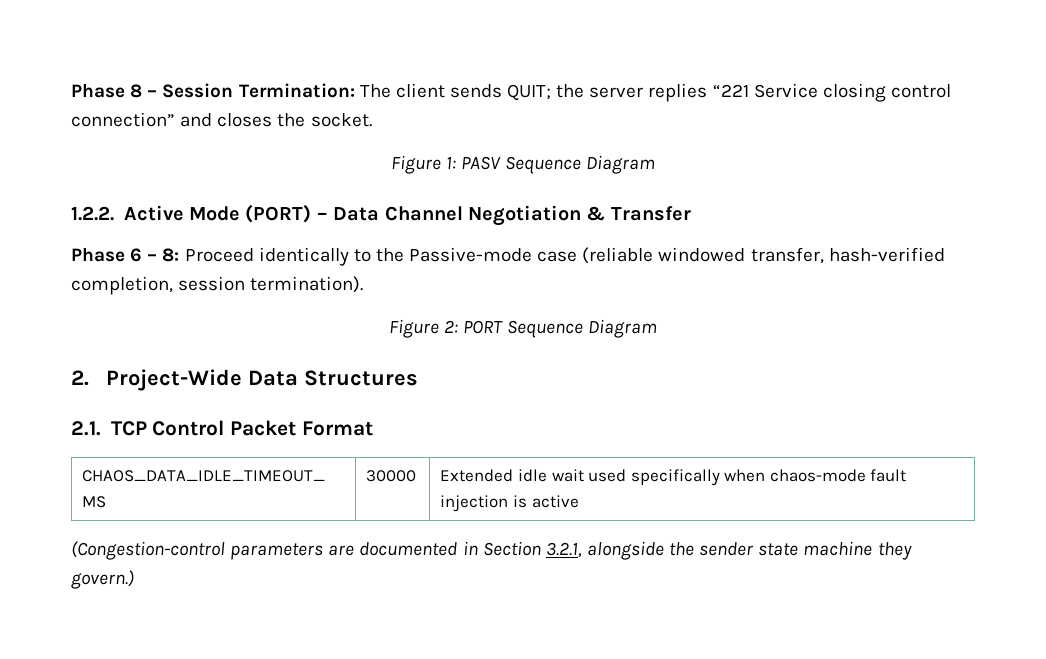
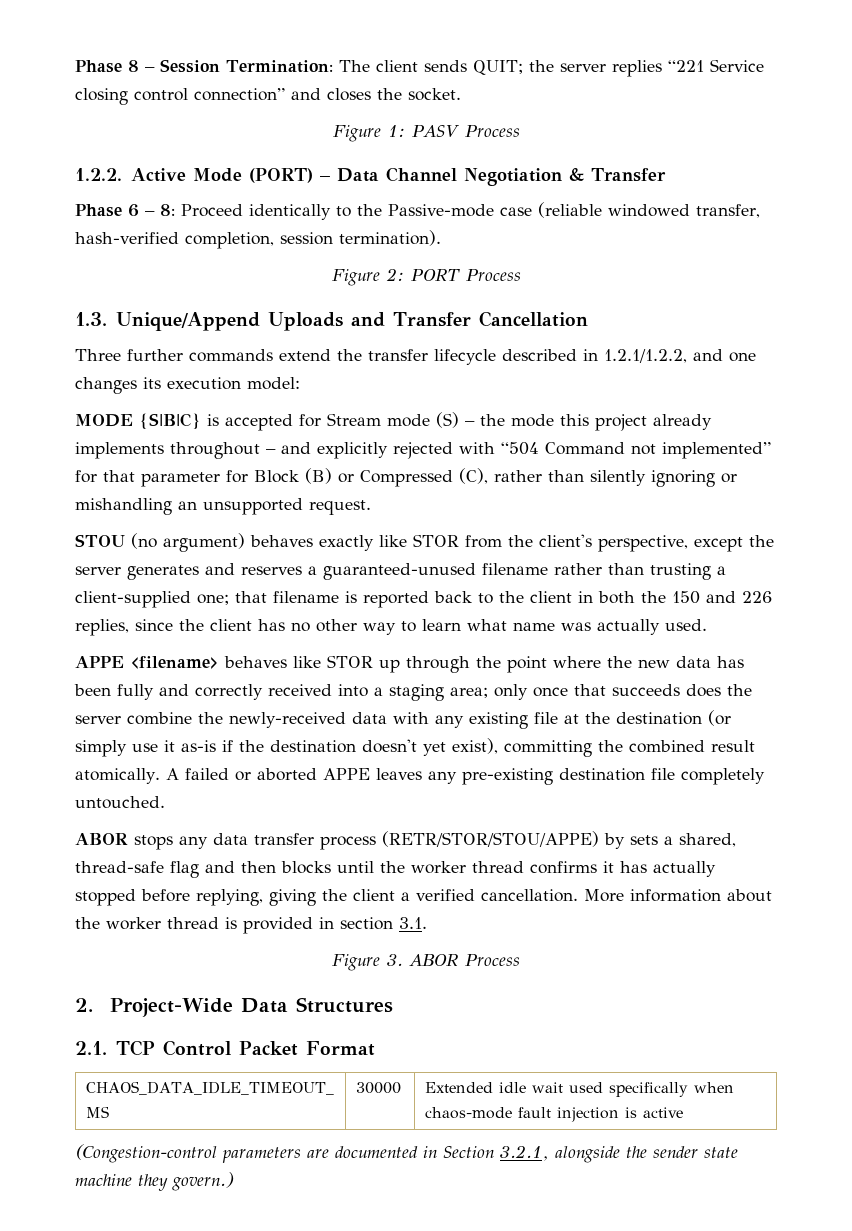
- Figure 1: PASV Sequence Diagram
+ Figure 1: PASV Process
- Figure 2: PORT Sequence Diagram
+ Figure 2: PORT Process
+ 1.3. Unique/Append Uploads and Transfer Cancellation
+ Three further commands extend the transfer lifecycle described in 1.2.1/1.2.2, and one changes its execution model:
+ MODE {S|B|C} is accepted for Stream mode (S) – the mode this project already implements throughout – and explicitly rejected with “504 Command not implemented” for that parameter for Block (B) or Compressed (C), rather than silently ignoring or mishandling an unsupported request.
+ STOU (no argument) behaves exactly like STOR from the client's perspective, except the server generates and reserves a guaranteed-unused filename rather than trusting a client-supplied one; that filename is reported back to the client in both the 150 and 226 replies, since the client has no other way to learn what name was actually used.
+ APPE <filename> behaves like STOR up through the point where the new data has been fully and correctly received into a staging area; only once that succeeds does the server combine the newly-received data with any existing file at the destination (or simply use it as-is if the destination doesn't yet exist), committing the combined result atomically. A failed or aborted APPE leaves any pre-existing destination file completely untouched.
+ ABOR stops any data transfer process (RETR/STOR/STOU/APPE) by sets a shared, thread-safe flag and then blocks until the worker thread confirms it has actually stopped before replying, giving the client a verified cancellation. More information about the worker thread is provided in section 3.1.
+ Figure 3. ABOR Process

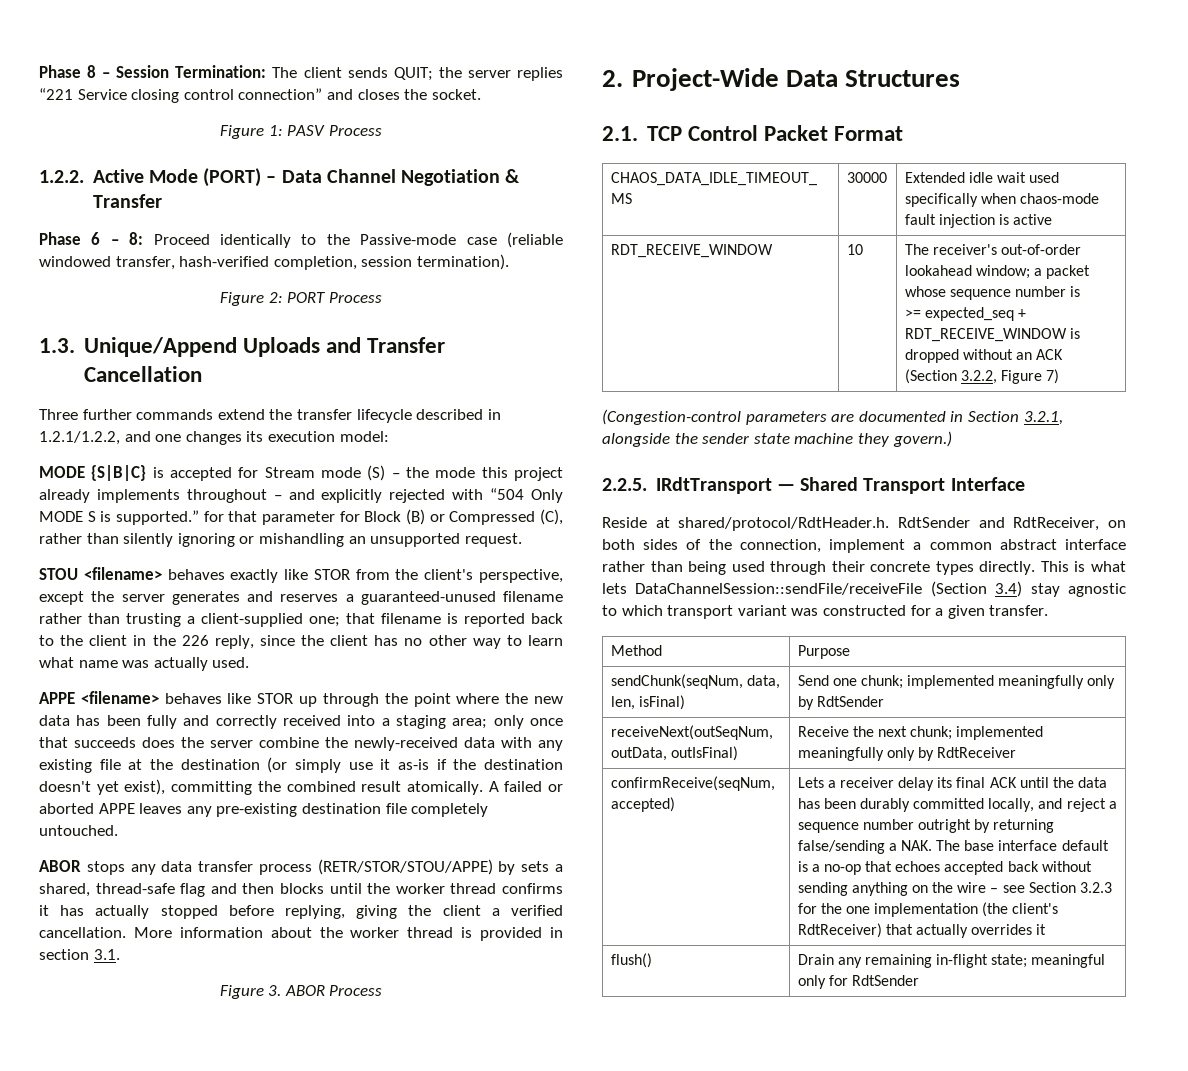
- MODE {S|B|C} is accepted for Stream mode (S) – the mode this project already implements throughout – and explicitly rejected with “504 Command not implemented” for that parameter for Block (B) or Compressed (C), rather than silently ignoring or mishandling an unsupported request.
+ MODE {S|B|C} is accepted for Stream mode (S) – the mode this project already implements throughout – and explicitly rejected with “504 Only MODE S is supported.” for that parameter for Block (B) or Compressed (C), rather than silently ignoring or mishandling an unsupported request.
- STOU (no argument) behaves exactly like STOR from the client's perspective, except the server generates and reserves a guaranteed-unused filename rather than trusting a client-supplied one; that filename is reported back to the client in both the 150 and 226 replies, since the client has no other way to learn what name was actually used.
+ STOU <filename> behaves exactly like STOR from the client's perspective, except the server generates and reserves a guaranteed-unused filename rather than trusting a client-supplied one; that filename is reported back to the client in the 226 reply, since the client has no other way to learn what name was actually used.
+ RDT_RECEIVE_WINDOW | 10 | The receiver's out-of-order lookahead window; a packet whose sequence number is
+ >= expected_seq + RDT_RECEIVE_WINDOW is dropped without an ACK (Section 3.2.2, Figure 7)
+ 2.2.5. IRdtTransport — Shared Transport Interface
+ Reside at shared/protocol/RdtHeader.h. RdtSender and RdtReceiver, on both sides of the connection, implement a common abstract interface rather than being used through their concrete types directly. This is what lets DataChannelSession::sendFile/receiveFile (Section 3.4) stay agnostic to which transport variant was constructed for a given transfer.
+ Method | Purpose
+ sendChunk(seqNum, data, len, isFinal) | Send one chunk; implemented meaningfully only by RdtSender
+ receiveNext(outSeqNum, outData, outIsFinal) | Receive the next chunk; implemented meaningfully only by RdtReceiver
+ confirmReceive(seqNum, accepted) | Lets a receiver delay its final ACK until the data has been durably committed locally, and reject a sequence number outright by returning false/sending a NAK. The base interface default is a no-op that echoes accepted back without sending anything on the wire – see Section 3.2.3 for the one implementation (the client's RdtReceiver) that actually overrides it
+ flush() | Drain any remaining in-flight state; meaningful only for RdtSender

